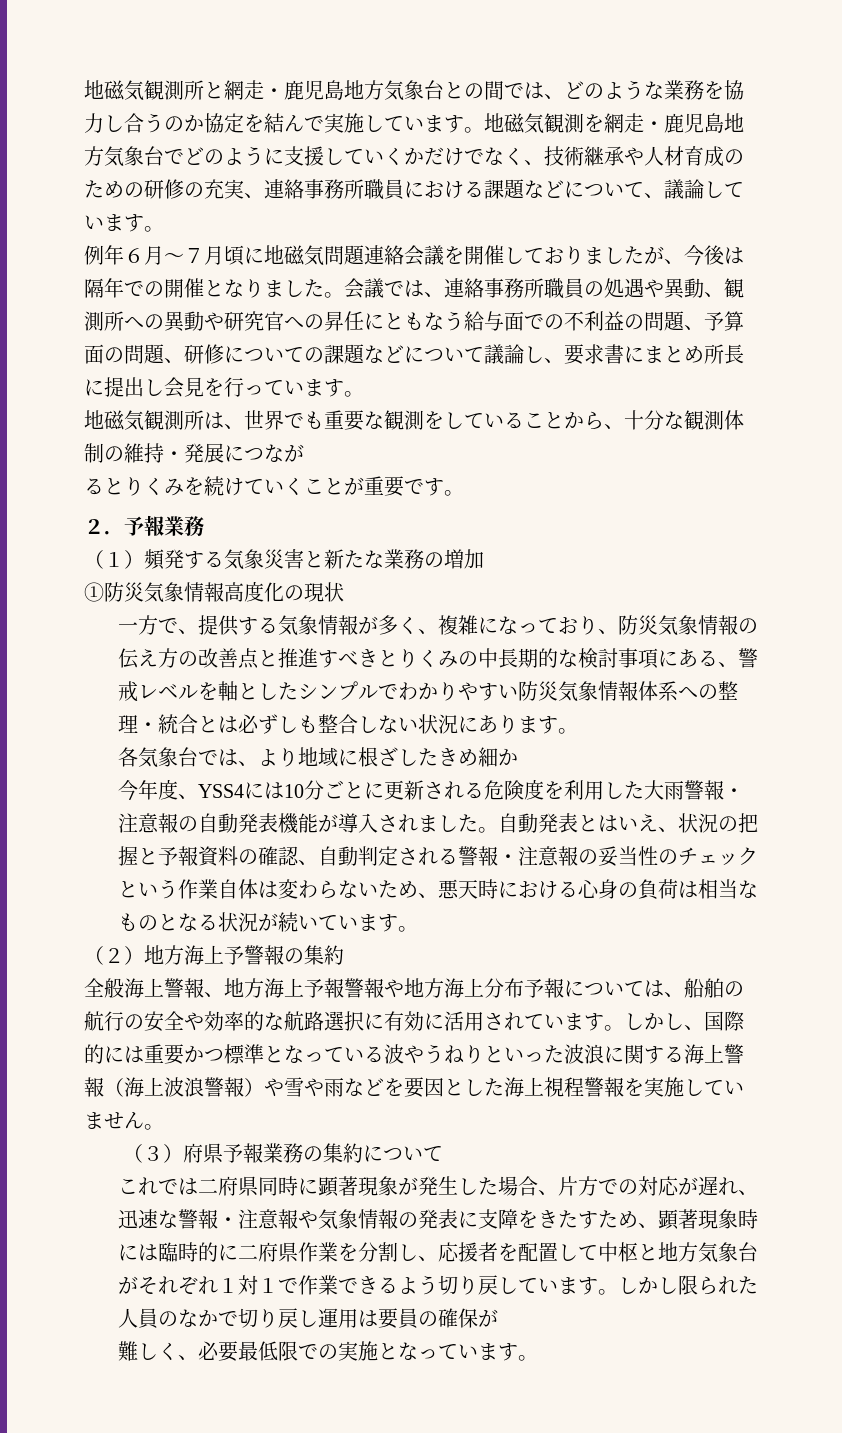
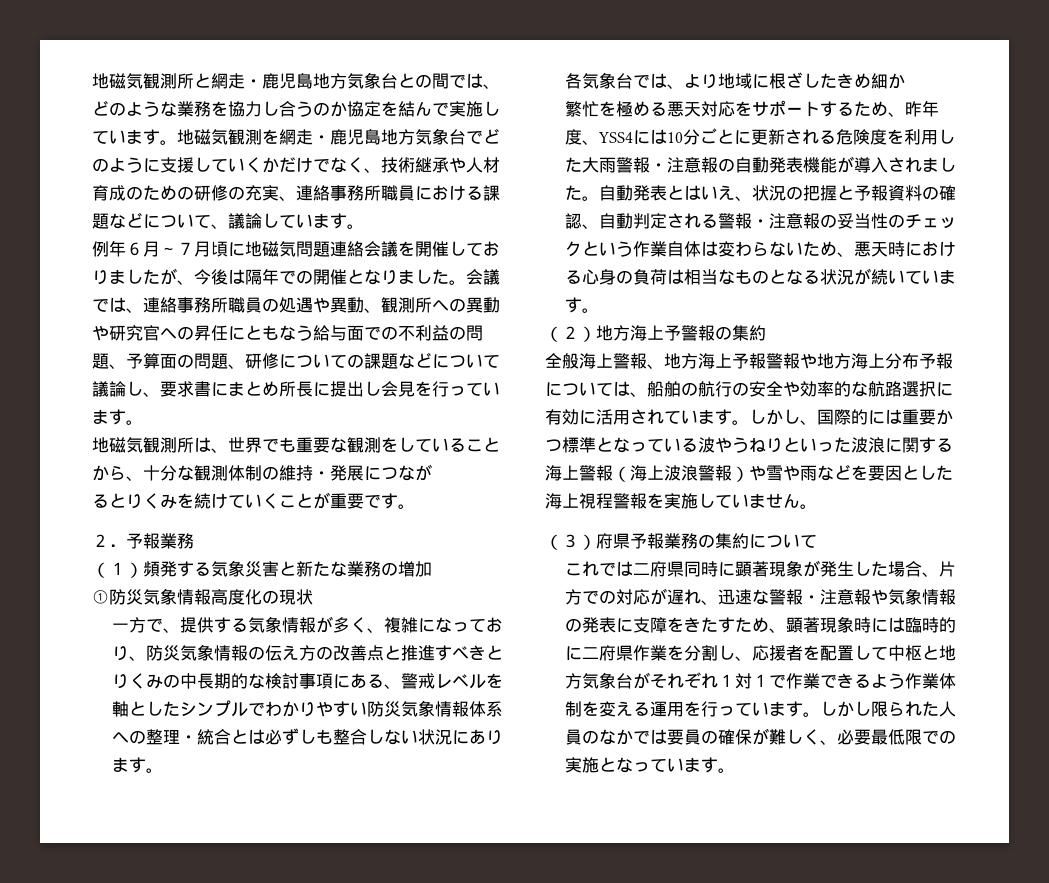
- 今年度、YSS4には10分ごとに更新される危険度を利用した大雨警報・注意報の自動発表機能が導入されました。
+ 繁忙を極める悪天対応をサポートするため、昨年度、YSS4には10分ごとに更新される危険度を利用した大雨警報・注意報の自動発表機能が導入されました。
- これでは二府県同時に顕著現象が発生した場合、片方での対応が遅れ、迅速な警報・注意報や気象情報の発表に支障をきたすため、顕著現象時には臨時的に二府県作業を分割し、応援者を配置して中枢と地方気象台がそれぞれ１対１で作業できるよう切り戻しています。
+ これでは二府県同時に顕著現象が発生した場合、片方での対応が遅れ、迅速な警報・注意報や気象情報の発表に支障をきたすため、顕著現象時には臨時的に二府県作業を分割し、応援者を配置して中枢と地方気象台がそれぞれ１対１で作業できるよう作業体制を変える運用を行っています。
- しかし限られた人員のなかで切り戻し運用は要員の確保が
- 難しく、必要最低限での実施となっています。
+ しかし限られた人員のなかでは要員の確保が難しく、必要最低限での実施となっています。

